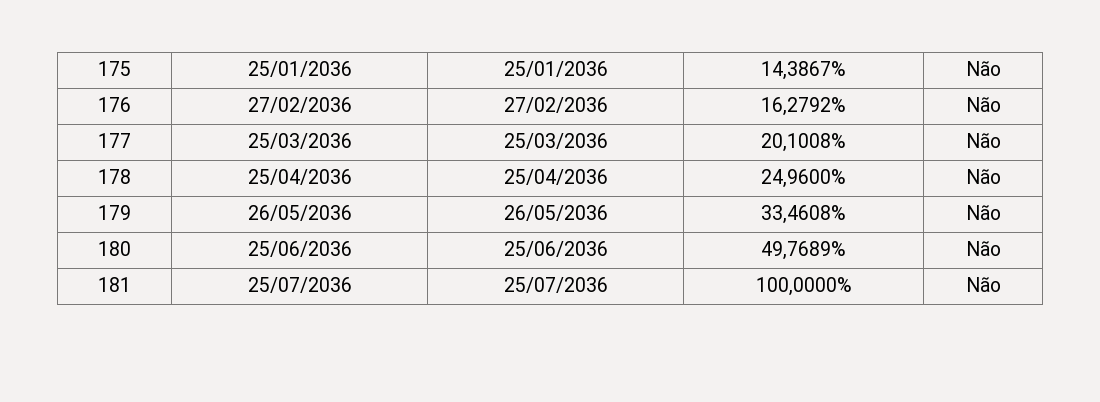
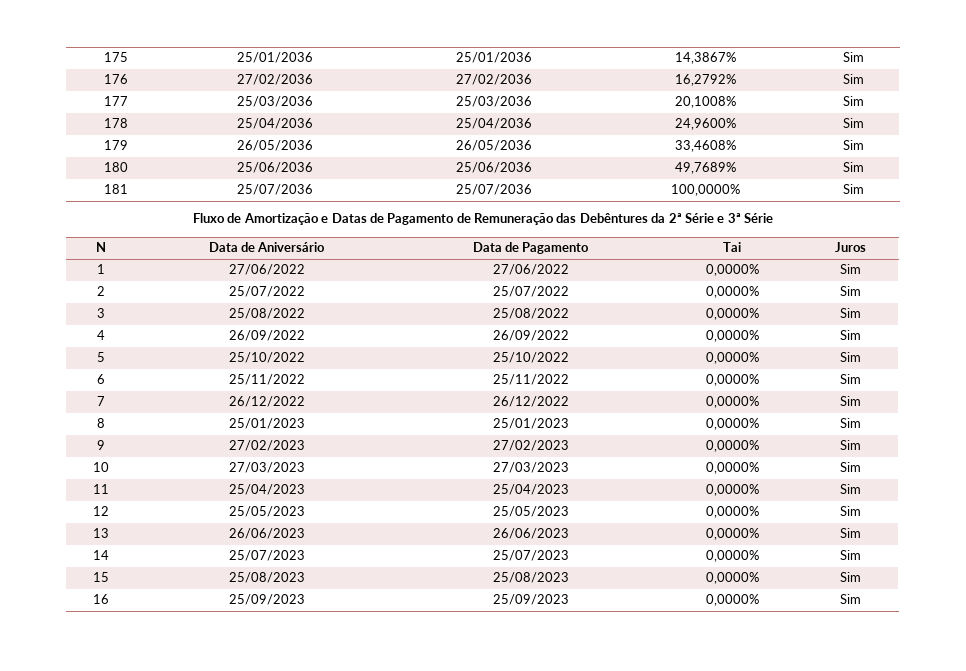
- 175 | 25/01/2036 | 25/01/2036 | 14,3867% | Não
+ 175 | 25/01/2036 | 25/01/2036 | 14,3867% | Sim
- 176 | 27/02/2036 | 27/02/2036 | 16,2792% | Não
+ 176 | 27/02/2036 | 27/02/2036 | 16,2792% | Sim
- 177 | 25/03/2036 | 25/03/2036 | 20,1008% | Não
+ 177 | 25/03/2036 | 25/03/2036 | 20,1008% | Sim
- 178 | 25/04/2036 | 25/04/2036 | 24,9600% | Não
+ 178 | 25/04/2036 | 25/04/2036 | 24,9600% | Sim
- 179 | 26/05/2036 | 26/05/2036 | 33,4608% | Não
+ 179 | 26/05/2036 | 26/05/2036 | 33,4608% | Sim
- 180 | 25/06/2036 | 25/06/2036 | 49,7689% | Não
+ 180 | 25/06/2036 | 25/06/2036 | 49,7689% | Sim
- 181 | 25/07/2036 | 25/07/2036 | 100,0000% | Não
+ 181 | 25/07/2036 | 25/07/2036 | 100,0000% | Sim
+ Fluxo de Amortização e Datas de Pagamento de Remuneração das Debêntures da 2ª Série e 3ª Série
+ N | Data de Aniversário | Data de Pagamento | Tai | Juros
+ 1 | 27/06/2022 | 27/06/2022 | 0,0000% | Sim
+ 2 | 25/07/2022 | 25/07/2022 | 0,0000% | Sim
+ 3 | 25/08/2022 | 25/08/2022 | 0,0000% | Sim
+ 4 | 26/09/2022 | 26/09/2022 | 0,0000% | Sim
+ 5 | 25/10/2022 | 25/10/2022 | 0,0000% | Sim
+ 6 | 25/11/2022 | 25/11/2022 | 0,0000% | Sim
+ 7 | 26/12/2022 | 26/12/2022 | 0,0000% | Sim
+ 8 | 25/01/2023 | 25/01/2023 | 0,0000% | Sim
+ 9 | 27/02/2023 | 27/02/2023 | 0,0000% | Sim
+ 10 | 27/03/2023 | 27/03/2023 | 0,0000% | Sim
+ 11 | 25/04/2023 | 25/04/2023 | 0,0000% | Sim
+ 12 | 25/05/2023 | 25/05/2023 | 0,0000% | Sim
+ 13 | 26/06/2023 | 26/06/2023 | 0,0000% | Sim
+ 14 | 25/07/2023 | 25/07/2023 | 0,0000% | Sim
+ 15 | 25/08/2023 | 25/08/2023 | 0,0000% | Sim
+ 16 | 25/09/2023 | 25/09/2023 | 0,0000% | Sim

